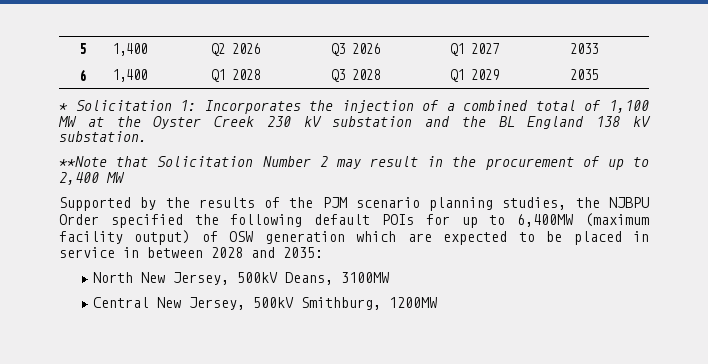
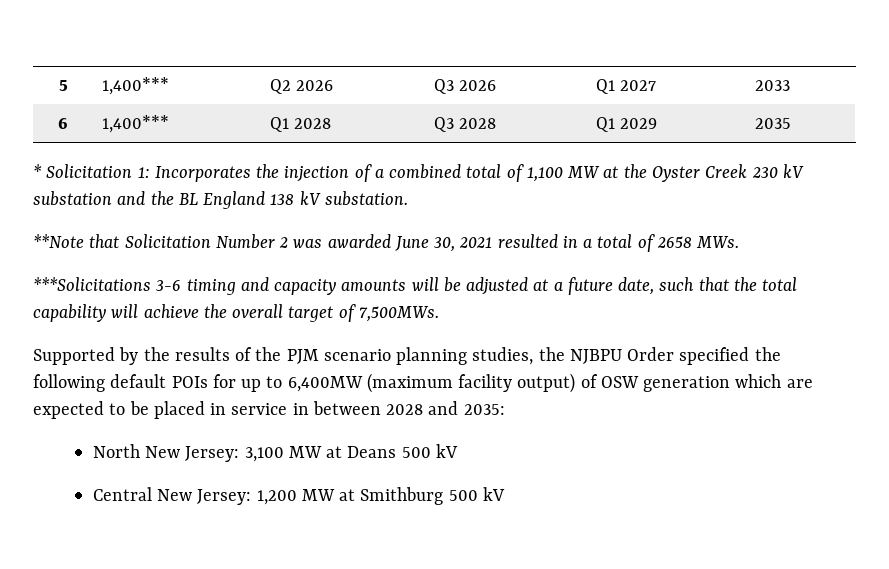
- 5 | 1,400 | Q2 2026 | Q3 2026 | Q1 2027 | 2033
+ 5 | 1,400*** | Q2 2026 | Q3 2026 | Q1 2027 | 2033
- 6 | 1,400 | Q1 2028 | Q3 2028 | Q1 2029 | 2035
+ 6 | 1,400*** | Q1 2028 | Q3 2028 | Q1 2029 | 2035
- **Note that Solicitation Number 2 may result in the procurement of up to 2,400 MW
+ **Note that Solicitation Number 2 was awarded June 30, 2021 resulted in a total of 2658 MWs.
+ ***Solicitations 3-6 timing and capacity amounts will be adjusted at a future date, such that the total capability will achieve the overall target of 7,500MWs.
- North New Jersey, 500kV Deans, 3100MW
- Central New Jersey, 500kV Smithburg, 1200MW
+ North New Jersey: 3,100 MW at Deans 500 kV
+ Central New Jersey: 1,200 MW at Smithburg 500 kV

